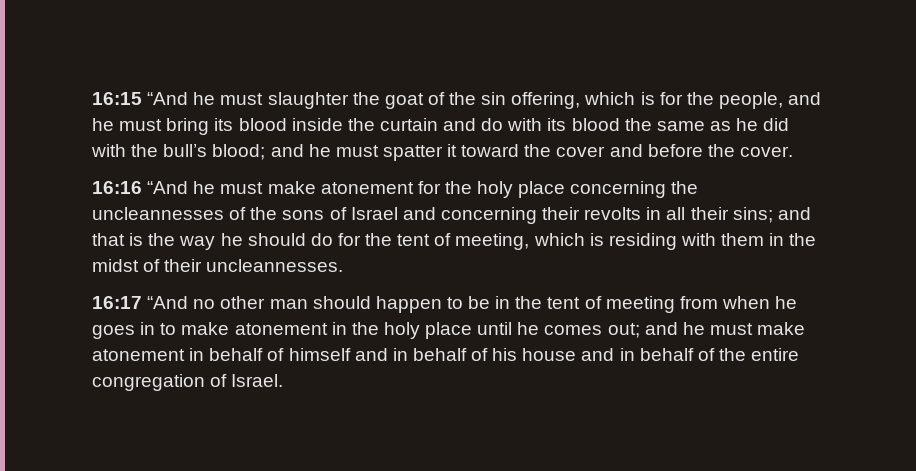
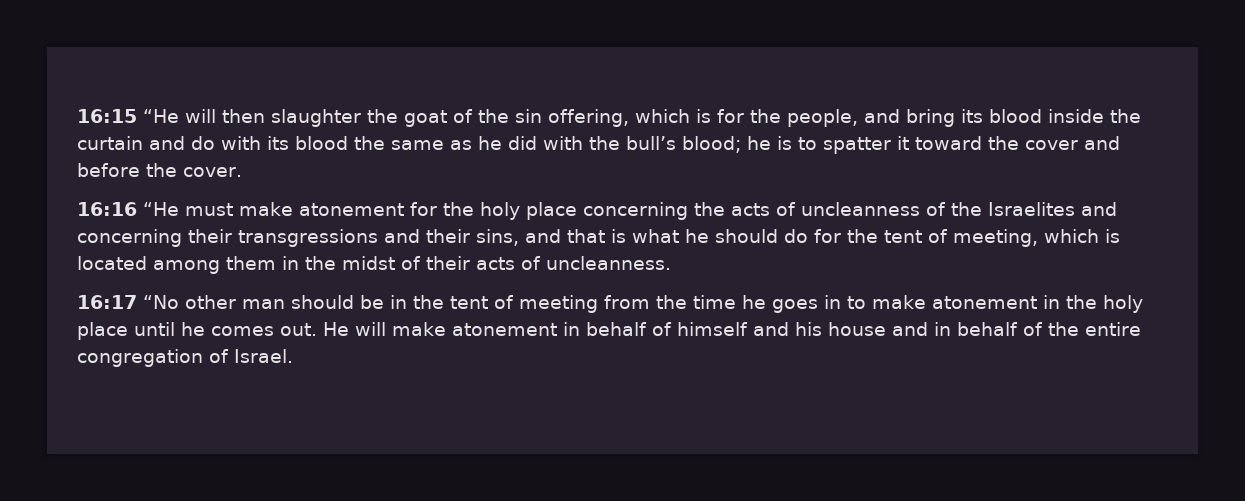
- 16:15 “And he must slaughter the goat of the sin offering, which is for the people, and he must bring its blood inside the curtain and do with its blood the same as he did with the bull’s blood; and he must spatter it toward the cover and before the cover.
+ 16:15 “He will then slaughter the goat of the sin offering, which is for the people, and bring its blood inside the curtain and do with its blood the same as he did with the bull’s blood; he is to spatter it toward the cover and before the cover.
- 16:16 “And he must make atonement for the holy place concerning the uncleannesses of the sons of Israel and concerning their revolts in all their sins; and that is the way he should do for the tent of meeting, which is residing with them in the midst of their uncleannesses.
+ 16:16 “He must make atonement for the holy place concerning the acts of uncleanness of the Israelites and concerning their transgressions and their sins, and that is what he should do for the tent of meeting, which is located among them in the midst of their acts of uncleanness.
- 16:17 “And no other man should happen to be in the tent of meeting from when he goes in to make atonement in the holy place until he comes out; and he must make atonement in behalf of himself and in behalf of his house and in behalf of the entire congregation of Israel.
+ 16:17 “No other man should be in the tent of meeting from the time he goes in to make atonement in the holy place until he comes out. He will make atonement in behalf of himself and his house and in behalf of the entire congregation of Israel.

